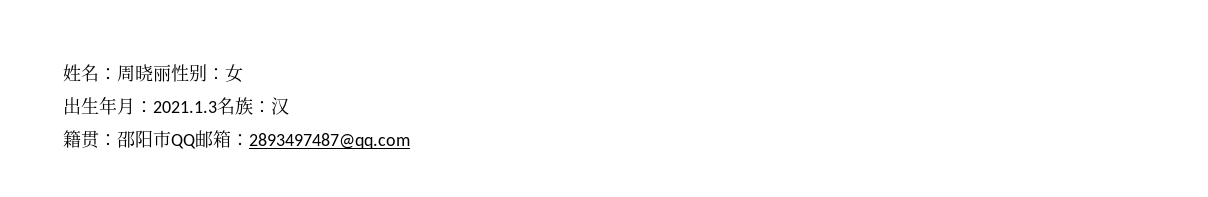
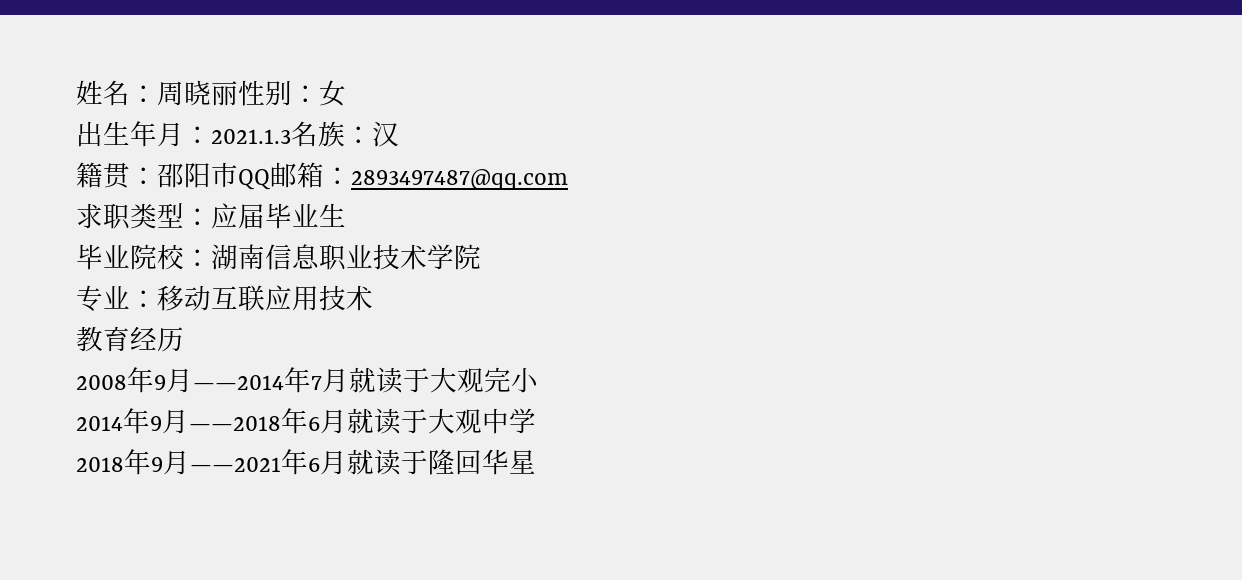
+ 求职类型：应届毕业生
+ 毕业院校：湖南信息职业技术学院
+ 专业：移动互联应用技术
+ 教育经历
+ 2008年9月——2014年7月就读于大观完小
+ 2014年9月——2018年6月就读于大观中学
+ 2018年9月——2021年6月就读于隆回华星

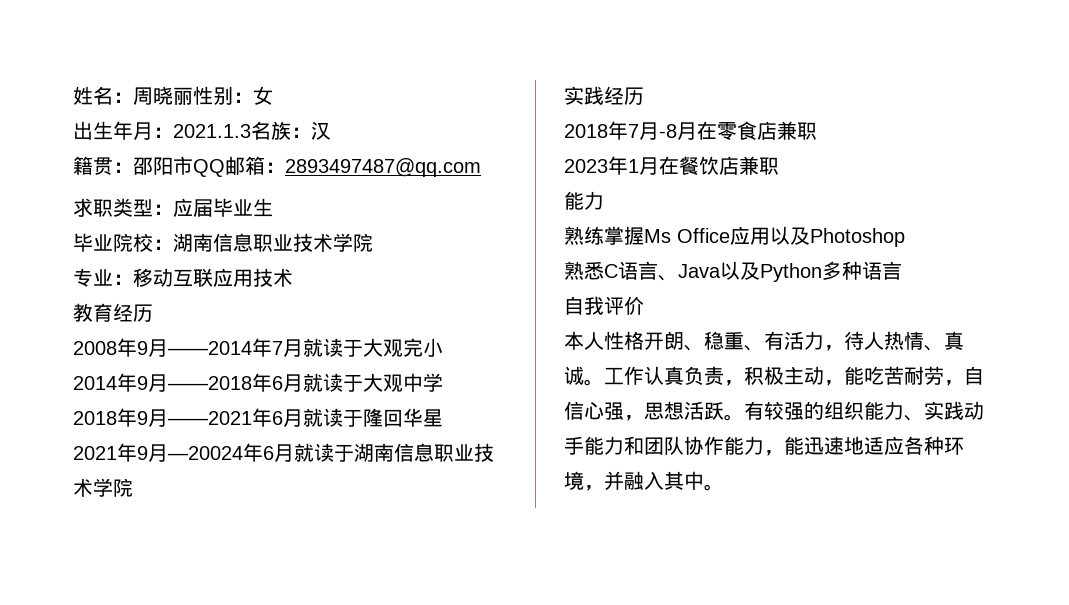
+ 2021年9月—20024年6月就读于湖南信息职业技术学院
+ 实践经历
+ 2018年7月-8月在零食店兼职
+ 2023年1月在餐饮店兼职
+ 能力
+ 熟练掌握Ms Office应用以及Photoshop
+ 熟悉C语言、Java以及Python多种语言
+ 自我评价
+ 本人性格开朗、稳重、有活力，待人热情、真诚。工作认真负责，积极主动，能吃苦耐劳，自信心强，思想活跃。有较强的组织能力、实践动手能力和团队协作能力，能迅速地适应各种环境，并融入其中。

